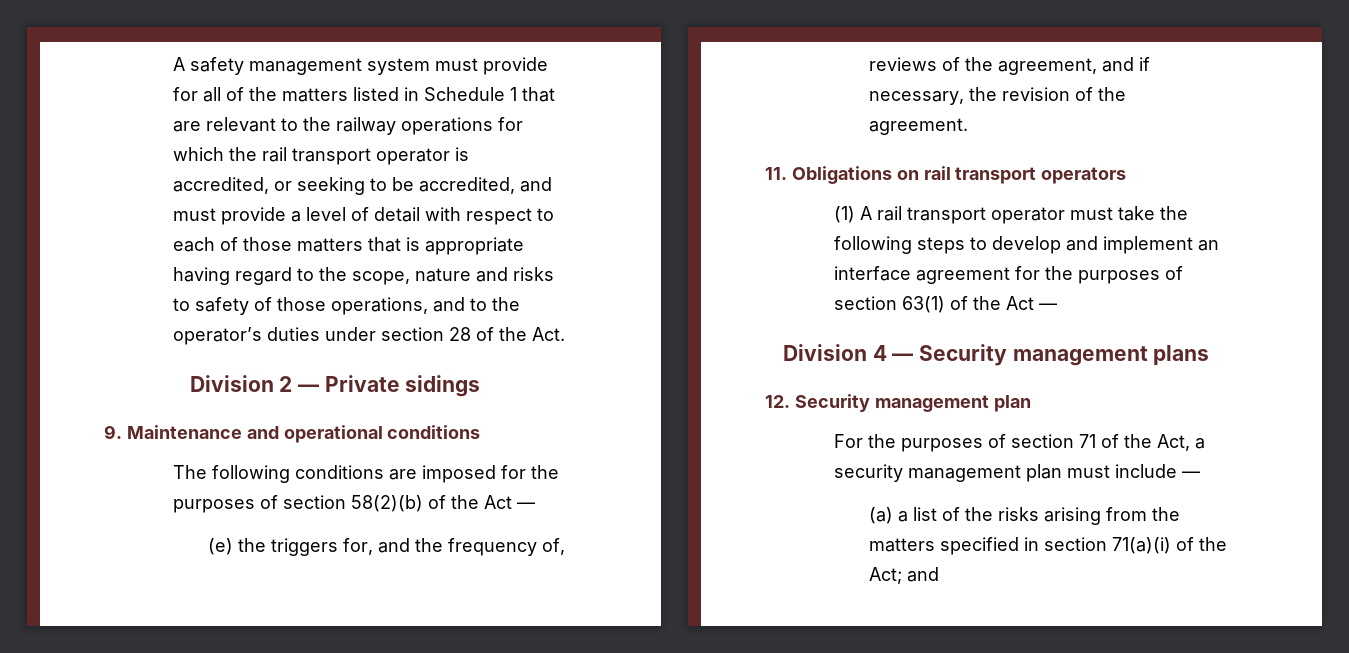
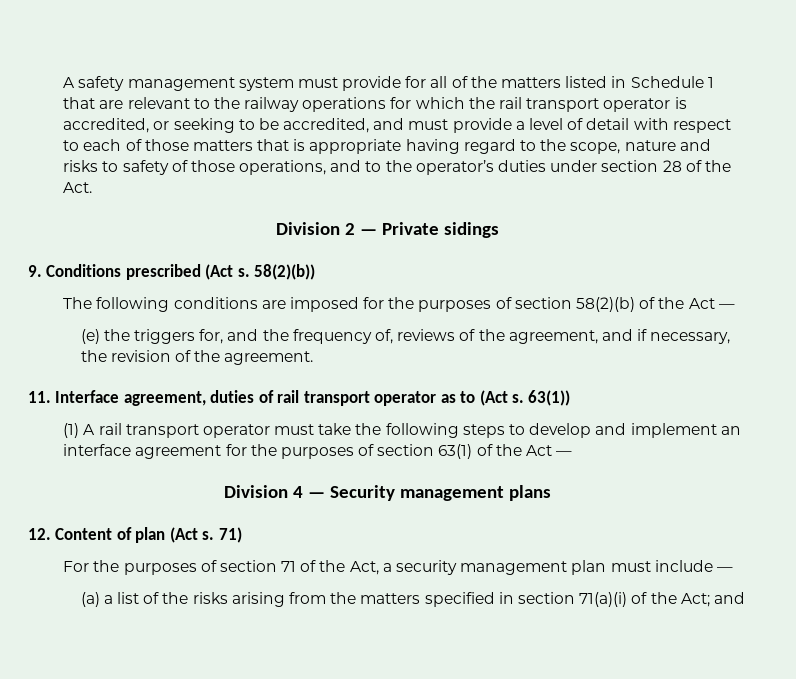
- 9. Maintenance and operational conditions
+ 9. Conditions prescribed (Act s. 58(2)(b))
- 11. Obligations on rail transport operators
+ 11. Interface agreement, duties of rail transport operator as to (Act s. 63(1))
- 12. Security management plan
+ 12. Content of plan (Act s. 71)

